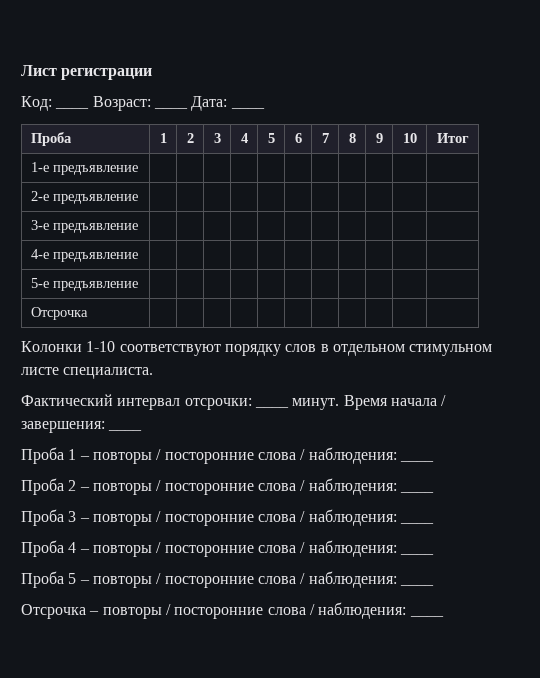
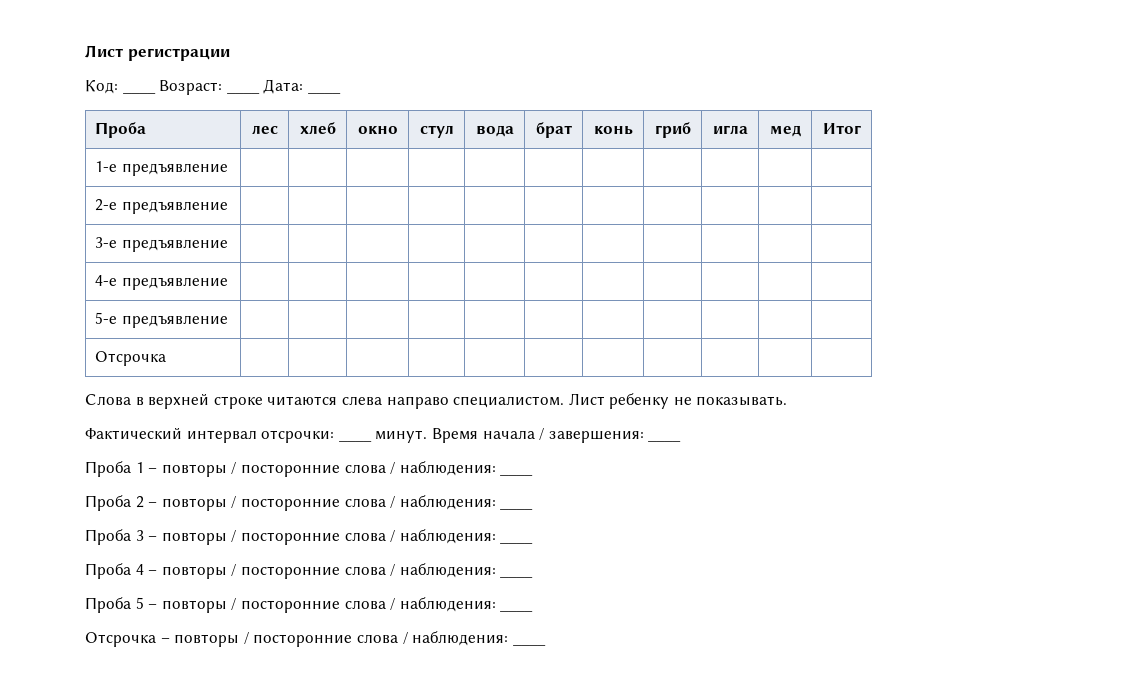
- Проба | 1 | 2 | 3 | 4 | 5 | 6 | 7 | 8 | 9 | 10 | Итог
+ Проба | лес | хлеб | окно | стул | вода | брат | конь | гриб | игла | мед | Итог
- Колонки 1-10 соответствуют порядку слов в отдельном стимульном листе специалиста.
+ Слова в верхней строке читаются слева направо специалистом. Лист ребенку не показывать.

